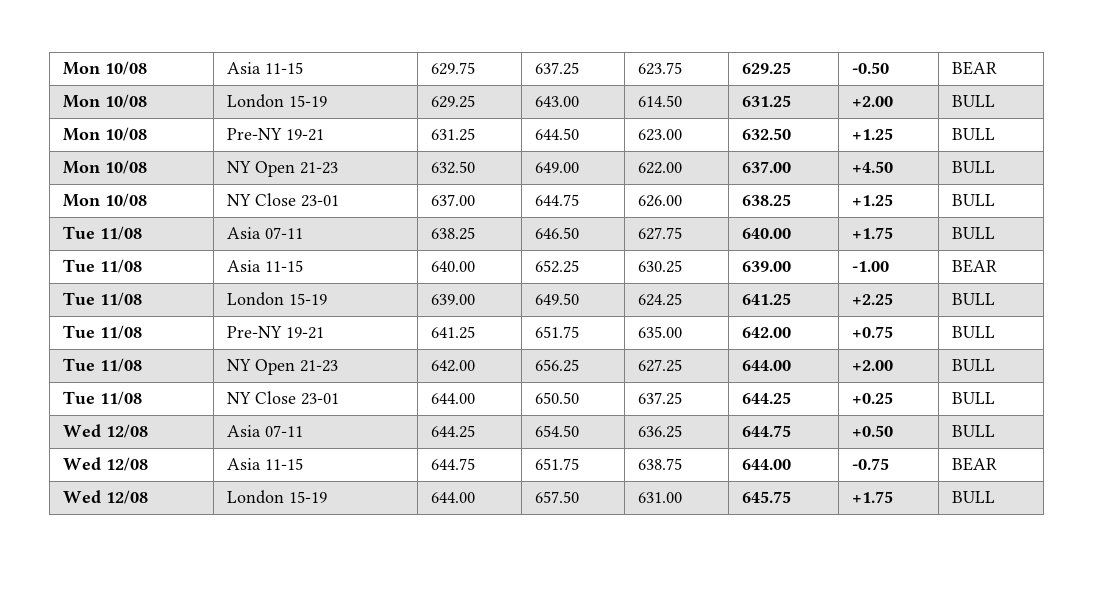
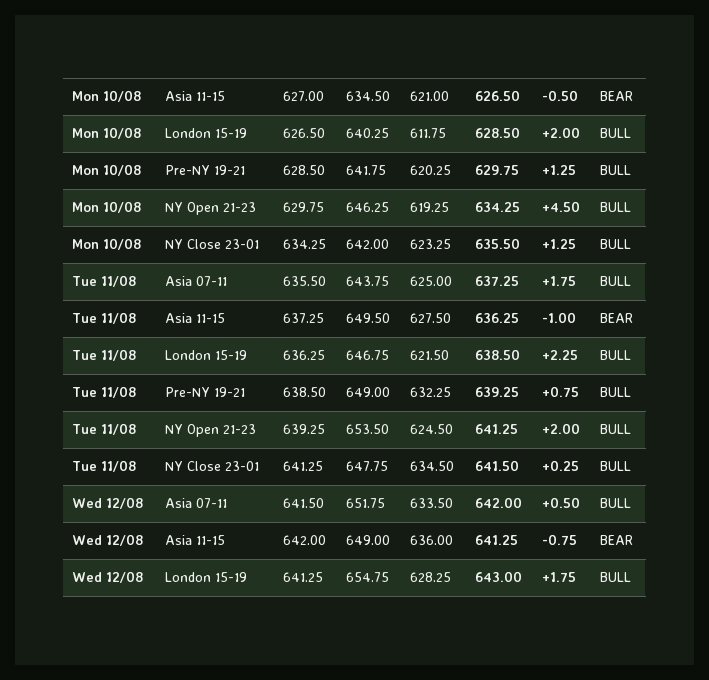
- Mon 10/08 | Asia 11-15 | 629.75 | 637.25 | 623.75 | 629.25 | -0.50 | BEAR
+ Mon 10/08 | Asia 11-15 | 627.00 | 634.50 | 621.00 | 626.50 | -0.50 | BEAR
- Mon 10/08 | London 15-19 | 629.25 | 643.00 | 614.50 | 631.25 | +2.00 | BULL
+ Mon 10/08 | London 15-19 | 626.50 | 640.25 | 611.75 | 628.50 | +2.00 | BULL
- Mon 10/08 | Pre-NY 19-21 | 631.25 | 644.50 | 623.00 | 632.50 | +1.25 | BULL
+ Mon 10/08 | Pre-NY 19-21 | 628.50 | 641.75 | 620.25 | 629.75 | +1.25 | BULL
- Mon 10/08 | NY Open 21-23 | 632.50 | 649.00 | 622.00 | 637.00 | +4.50 | BULL
+ Mon 10/08 | NY Open 21-23 | 629.75 | 646.25 | 619.25 | 634.25 | +4.50 | BULL
- Mon 10/08 | NY Close 23-01 | 637.00 | 644.75 | 626.00 | 638.25 | +1.25 | BULL
+ Mon 10/08 | NY Close 23-01 | 634.25 | 642.00 | 623.25 | 635.50 | +1.25 | BULL
- Tue 11/08 | Asia 07-11 | 638.25 | 646.50 | 627.75 | 640.00 | +1.75 | BULL
+ Tue 11/08 | Asia 07-11 | 635.50 | 643.75 | 625.00 | 637.25 | +1.75 | BULL
- Tue 11/08 | Asia 11-15 | 640.00 | 652.25 | 630.25 | 639.00 | -1.00 | BEAR
+ Tue 11/08 | Asia 11-15 | 637.25 | 649.50 | 627.50 | 636.25 | -1.00 | BEAR
- Tue 11/08 | London 15-19 | 639.00 | 649.50 | 624.25 | 641.25 | +2.25 | BULL
+ Tue 11/08 | London 15-19 | 636.25 | 646.75 | 621.50 | 638.50 | +2.25 | BULL
- Tue 11/08 | Pre-NY 19-21 | 641.25 | 651.75 | 635.00 | 642.00 | +0.75 | BULL
+ Tue 11/08 | Pre-NY 19-21 | 638.50 | 649.00 | 632.25 | 639.25 | +0.75 | BULL
- Tue 11/08 | NY Open 21-23 | 642.00 | 656.25 | 627.25 | 644.00 | +2.00 | BULL
+ Tue 11/08 | NY Open 21-23 | 639.25 | 653.50 | 624.50 | 641.25 | +2.00 | BULL
- Tue 11/08 | NY Close 23-01 | 644.00 | 650.50 | 637.25 | 644.25 | +0.25 | BULL
+ Tue 11/08 | NY Close 23-01 | 641.25 | 647.75 | 634.50 | 641.50 | +0.25 | BULL
- Wed 12/08 | Asia 07-11 | 644.25 | 654.50 | 636.25 | 644.75 | +0.50 | BULL
+ Wed 12/08 | Asia 07-11 | 641.50 | 651.75 | 633.50 | 642.00 | +0.50 | BULL
- Wed 12/08 | Asia 11-15 | 644.75 | 651.75 | 638.75 | 644.00 | -0.75 | BEAR
+ Wed 12/08 | Asia 11-15 | 642.00 | 649.00 | 636.00 | 641.25 | -0.75 | BEAR
- Wed 12/08 | London 15-19 | 644.00 | 657.50 | 631.00 | 645.75 | +1.75 | BULL
+ Wed 12/08 | London 15-19 | 641.25 | 654.75 | 628.25 | 643.00 | +1.75 | BULL

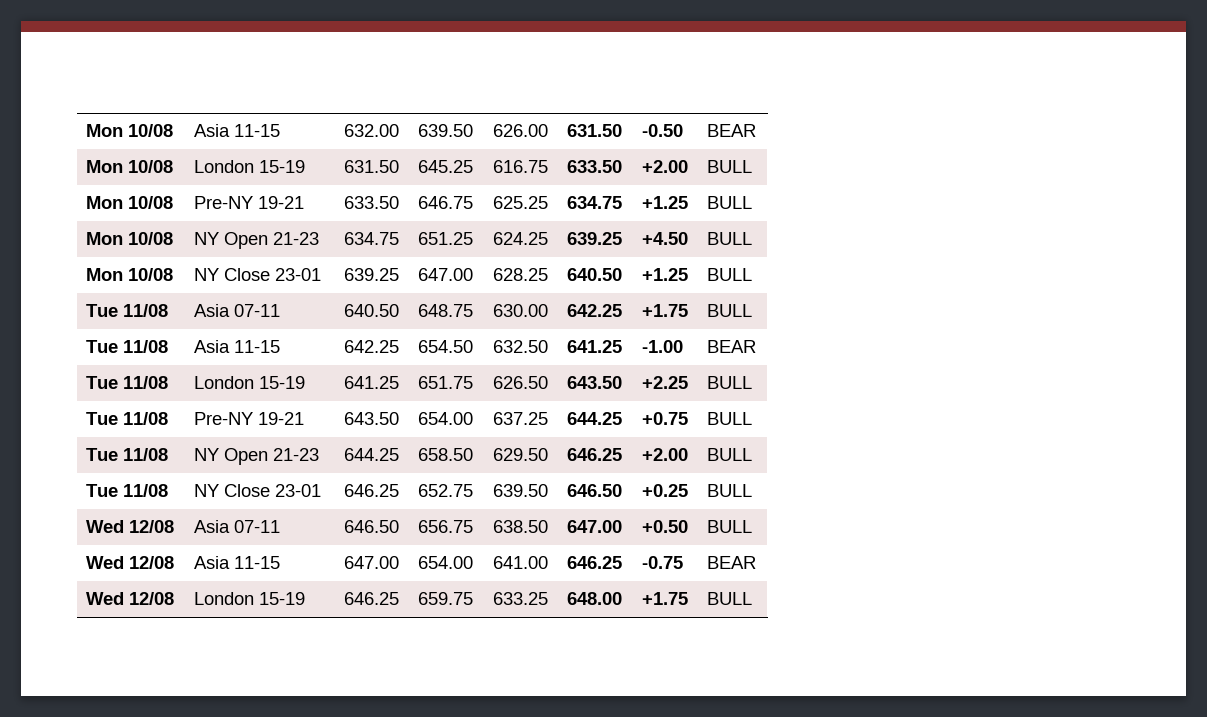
- Mon 10/08 | Asia 11-15 | 627.00 | 634.50 | 621.00 | 626.50 | -0.50 | BEAR
+ Mon 10/08 | Asia 11-15 | 632.00 | 639.50 | 626.00 | 631.50 | -0.50 | BEAR
- Mon 10/08 | London 15-19 | 626.50 | 640.25 | 611.75 | 628.50 | +2.00 | BULL
+ Mon 10/08 | London 15-19 | 631.50 | 645.25 | 616.75 | 633.50 | +2.00 | BULL
- Mon 10/08 | Pre-NY 19-21 | 628.50 | 641.75 | 620.25 | 629.75 | +1.25 | BULL
+ Mon 10/08 | Pre-NY 19-21 | 633.50 | 646.75 | 625.25 | 634.75 | +1.25 | BULL
- Mon 10/08 | NY Open 21-23 | 629.75 | 646.25 | 619.25 | 634.25 | +4.50 | BULL
+ Mon 10/08 | NY Open 21-23 | 634.75 | 651.25 | 624.25 | 639.25 | +4.50 | BULL
- Mon 10/08 | NY Close 23-01 | 634.25 | 642.00 | 623.25 | 635.50 | +1.25 | BULL
+ Mon 10/08 | NY Close 23-01 | 639.25 | 647.00 | 628.25 | 640.50 | +1.25 | BULL
- Tue 11/08 | Asia 07-11 | 635.50 | 643.75 | 625.00 | 637.25 | +1.75 | BULL
+ Tue 11/08 | Asia 07-11 | 640.50 | 648.75 | 630.00 | 642.25 | +1.75 | BULL
- Tue 11/08 | Asia 11-15 | 637.25 | 649.50 | 627.50 | 636.25 | -1.00 | BEAR
+ Tue 11/08 | Asia 11-15 | 642.25 | 654.50 | 632.50 | 641.25 | -1.00 | BEAR
- Tue 11/08 | London 15-19 | 636.25 | 646.75 | 621.50 | 638.50 | +2.25 | BULL
+ Tue 11/08 | London 15-19 | 641.25 | 651.75 | 626.50 | 643.50 | +2.25 | BULL
- Tue 11/08 | Pre-NY 19-21 | 638.50 | 649.00 | 632.25 | 639.25 | +0.75 | BULL
+ Tue 11/08 | Pre-NY 19-21 | 643.50 | 654.00 | 637.25 | 644.25 | +0.75 | BULL
- Tue 11/08 | NY Open 21-23 | 639.25 | 653.50 | 624.50 | 641.25 | +2.00 | BULL
+ Tue 11/08 | NY Open 21-23 | 644.25 | 658.50 | 629.50 | 646.25 | +2.00 | BULL
- Tue 11/08 | NY Close 23-01 | 641.25 | 647.75 | 634.50 | 641.50 | +0.25 | BULL
+ Tue 11/08 | NY Close 23-01 | 646.25 | 652.75 | 639.50 | 646.50 | +0.25 | BULL
- Wed 12/08 | Asia 07-11 | 641.50 | 651.75 | 633.50 | 642.00 | +0.50 | BULL
+ Wed 12/08 | Asia 07-11 | 646.50 | 656.75 | 638.50 | 647.00 | +0.50 | BULL
- Wed 12/08 | Asia 11-15 | 642.00 | 649.00 | 636.00 | 641.25 | -0.75 | BEAR
+ Wed 12/08 | Asia 11-15 | 647.00 | 654.00 | 641.00 | 646.25 | -0.75 | BEAR
- Wed 12/08 | London 15-19 | 641.25 | 654.75 | 628.25 | 643.00 | +1.75 | BULL
+ Wed 12/08 | London 15-19 | 646.25 | 659.75 | 633.25 | 648.00 | +1.75 | BULL

